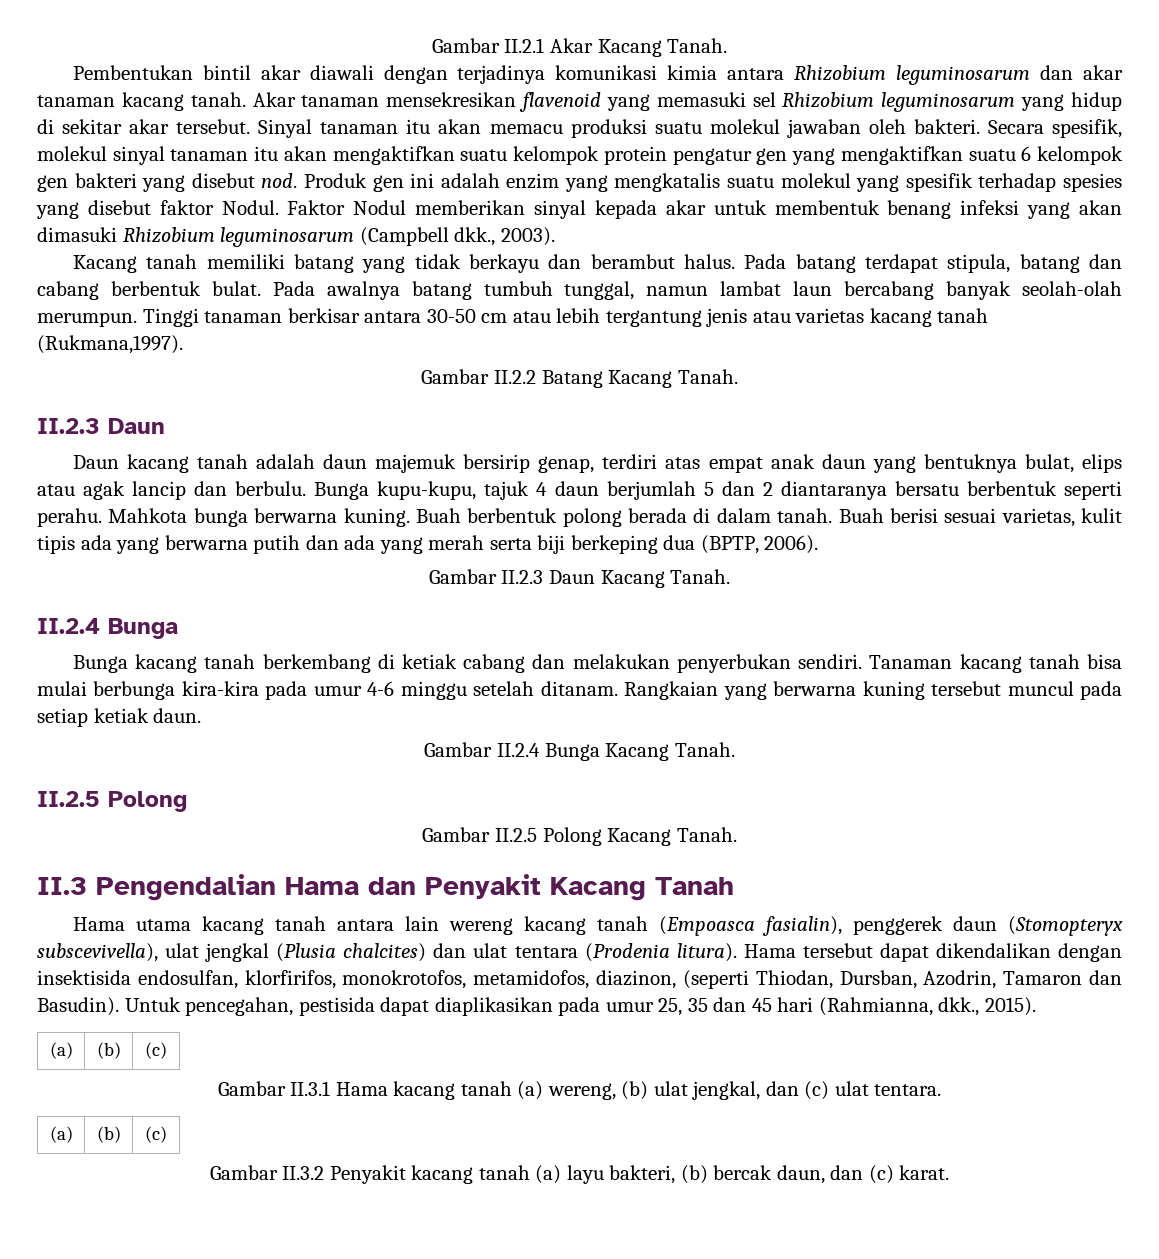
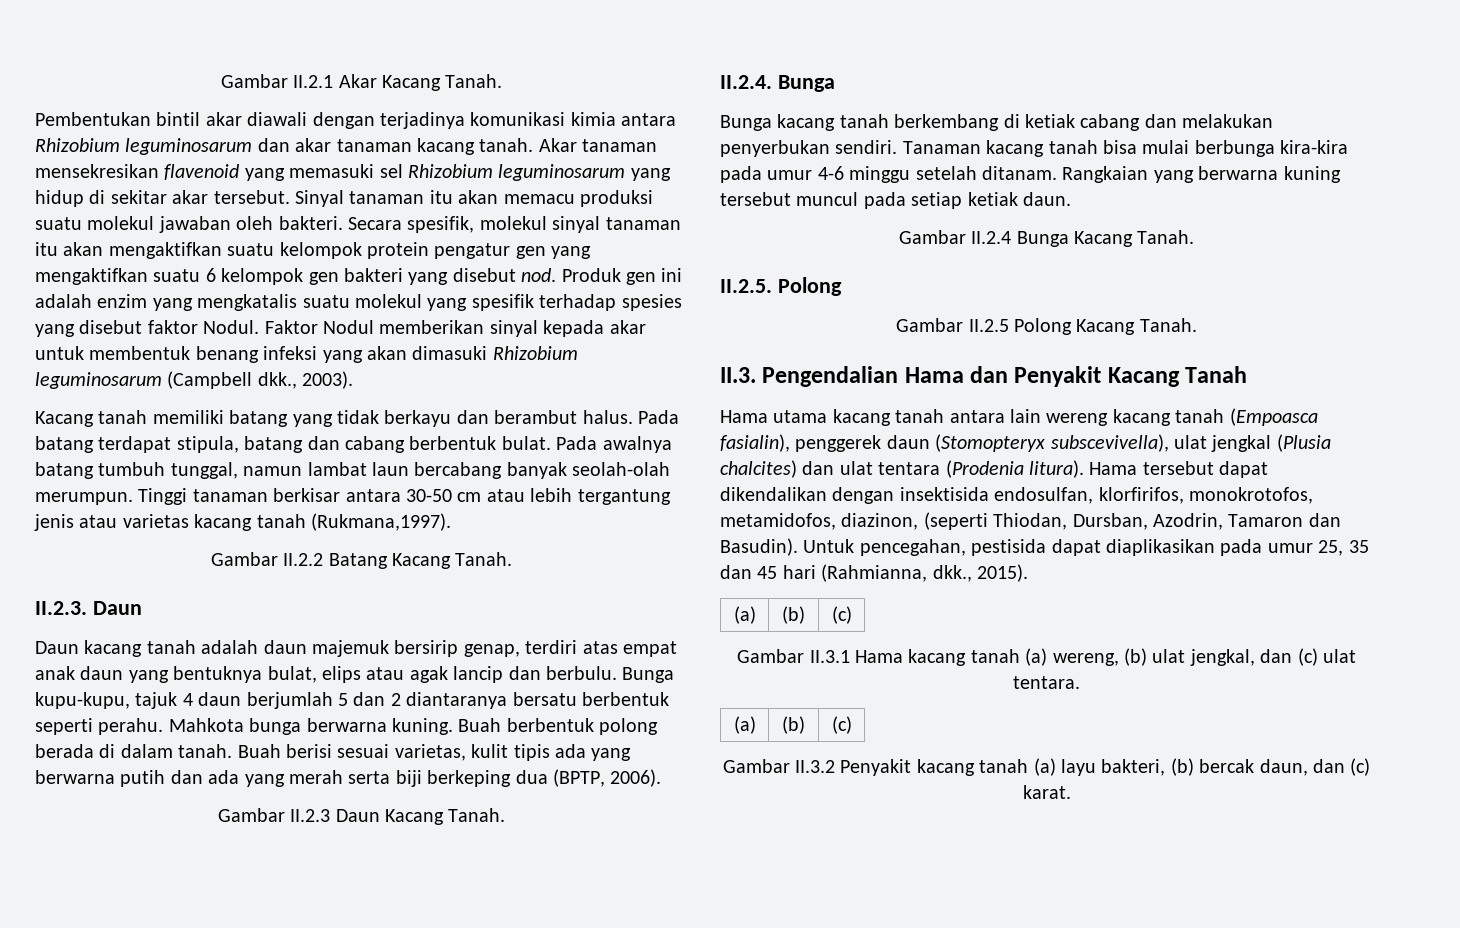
  Gambar II.2.2 Batang Kacang Tanah.
- II.2.3 Daun
+ II.2.3. Daun
  Gambar II.2.3 Daun Kacang Tanah.
- II.2.4 Bunga
+ II.2.4. Bunga
  Gambar II.2.4 Bunga Kacang Tanah.
- II.2.5 Polong
+ II.2.5. Polong
- II.3 Pengendalian Hama dan Penyakit Kacang Tanah
+ II.3. Pengendalian Hama dan Penyakit Kacang Tanah

